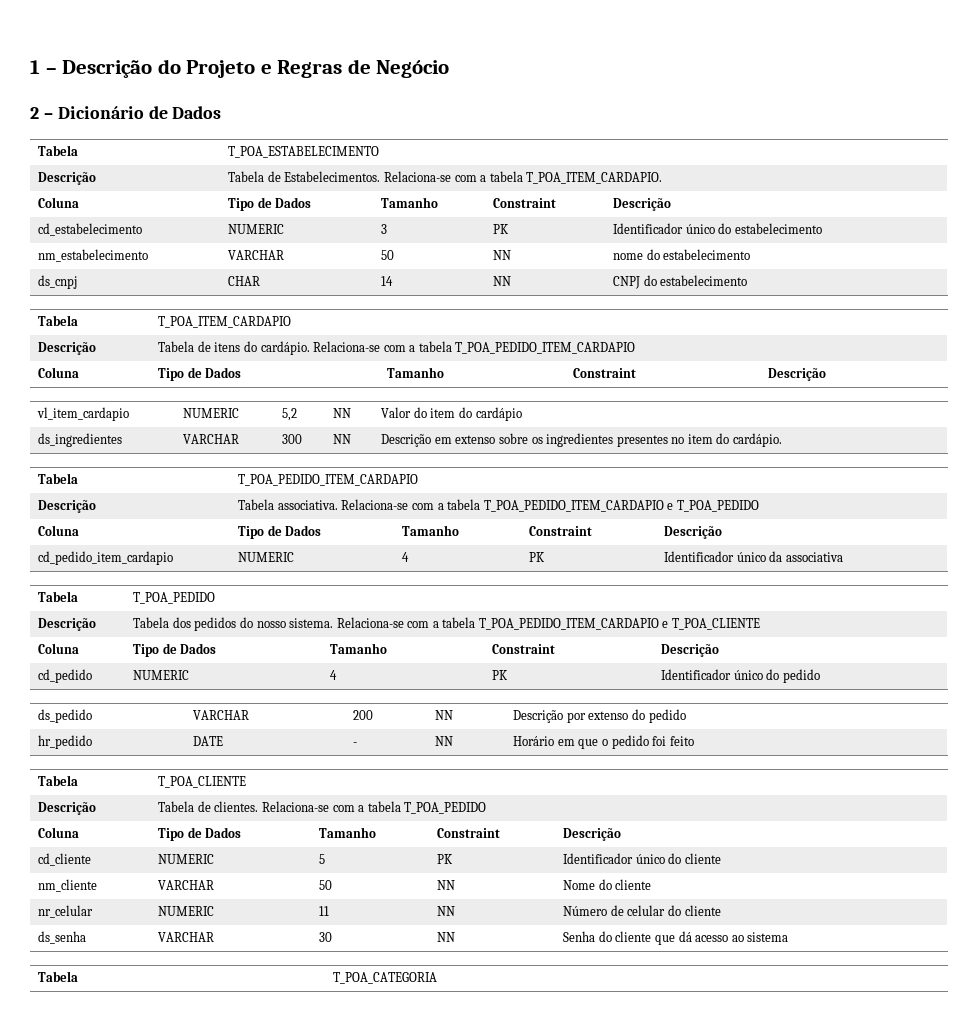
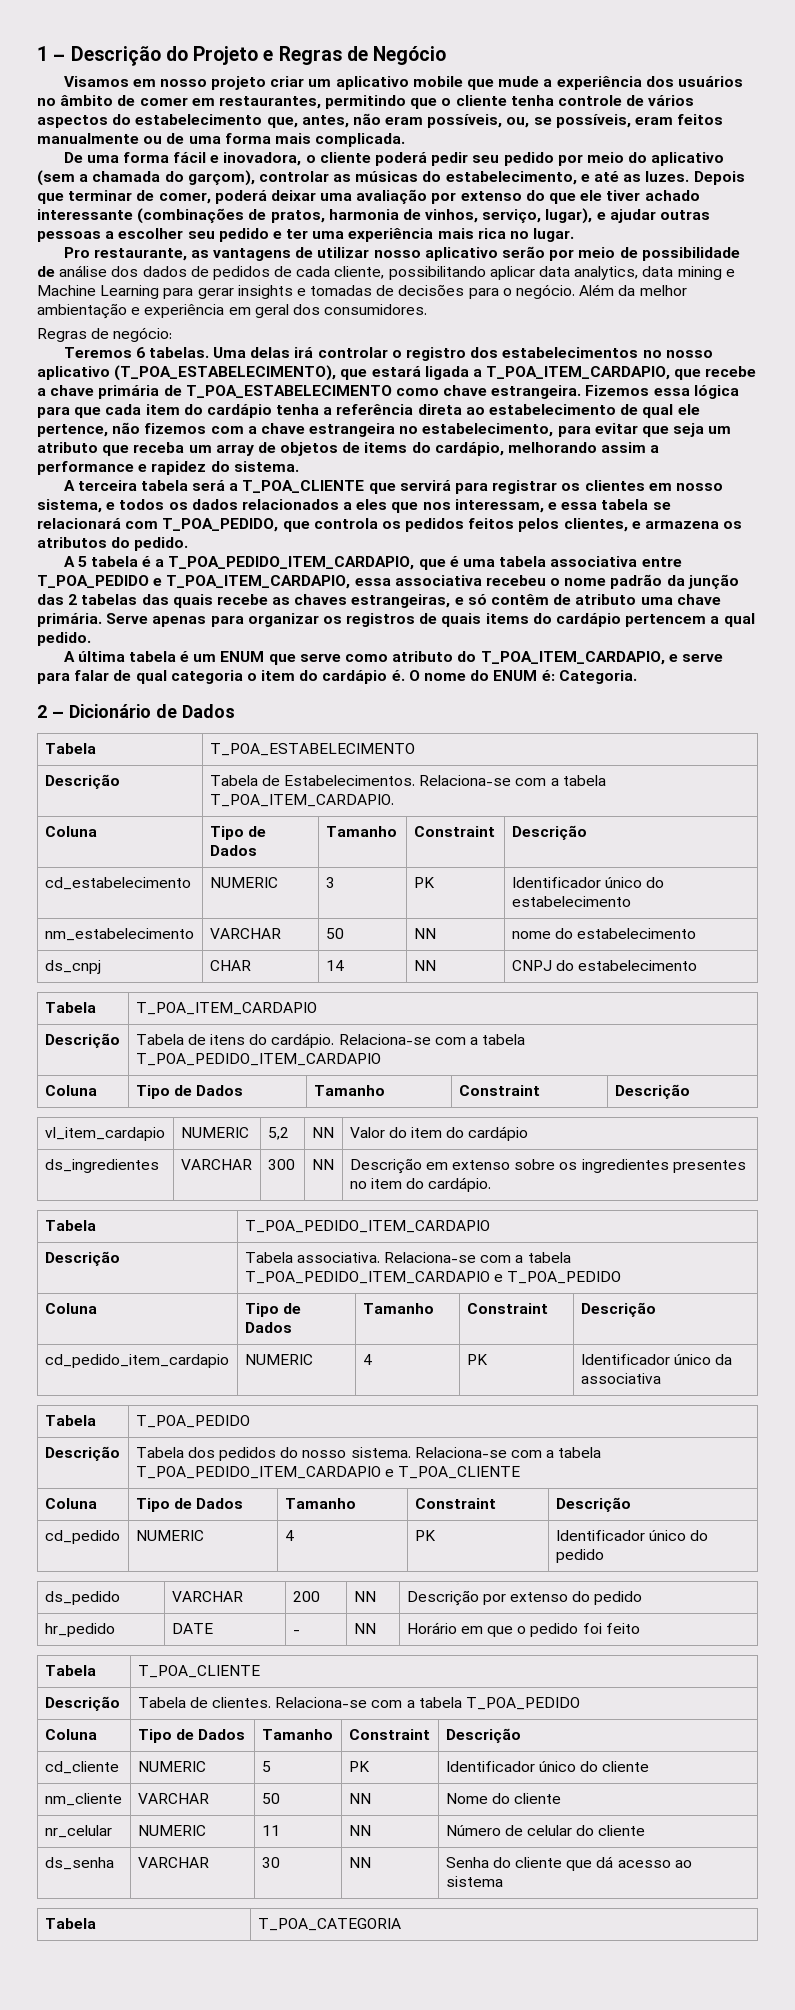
+ Visamos em nosso projeto criar um aplicativo mobile que mude a experiência dos usuários no âmbito de comer em restaurantes, permitindo que o cliente tenha controle de vários aspectos do estabelecimento que, antes, não eram possíveis, ou, se possíveis, eram feitos manualmente ou de uma forma mais complicada.
+ De uma forma fácil e inovadora, o cliente poderá pedir seu pedido por meio do aplicativo (sem a chamada do garçom), controlar as músicas do estabelecimento, e até as luzes. Depois que terminar de comer, poderá deixar uma avaliação por extenso do que ele tiver achado interessante (combinações de pratos, harmonia de vinhos, serviço, lugar), e ajudar outras pessoas a escolher seu pedido e ter uma experiência mais rica no lugar.
+ Pro restaurante, as vantagens de utilizar nosso aplicativo serão por meio de possibilidade de análise dos dados de pedidos de cada cliente, possibilitando aplicar data analytics, data mining e Machine Learning para gerar insights e tomadas de decisões para o negócio. Além da melhor ambientação e experiência em geral dos consumidores.
+ Regras de negócio:
+ Teremos 6 tabelas. Uma delas irá controlar o registro dos estabelecimentos no nosso aplicativo (T_POA_ESTABELECIMENTO), que estará ligada a T_POA_ITEM_CARDAPIO, que recebe a chave primária de T_POA_ESTABELECIMENTO como chave estrangeira. Fizemos essa lógica para que cada item do cardápio tenha a referência direta ao estabelecimento de qual ele pertence, não fizemos com a chave estrangeira no estabelecimento, para evitar que seja um atributo que receba um array de objetos de items do cardápio, melhorando assim a performance e rapidez do sistema.
+ A terceira tabela será a T_POA_CLIENTE que servirá para registrar os clientes em nosso sistema, e todos os dados relacionados a eles que nos interessam, e essa tabela se relacionará com T_POA_PEDIDO, que controla os pedidos feitos pelos clientes, e armazena os atributos do pedido.
+ A 5 tabela é a T_POA_PEDIDO_ITEM_CARDAPIO, que é uma tabela associativa entre T_POA_PEDIDO e T_POA_ITEM_CARDAPIO, essa associativa recebeu o nome padrão da junção das 2 tabelas das quais recebe as chaves estrangeiras, e só contêm de atributo uma chave primária. Serve apenas para organizar os registros de quais items do cardápio pertencem a qual pedido.
+ A última tabela é um ENUM que serve como atributo do T_POA_ITEM_CARDAPIO, e serve para falar de qual categoria o item do cardápio é. O nome do ENUM é: Categoria.

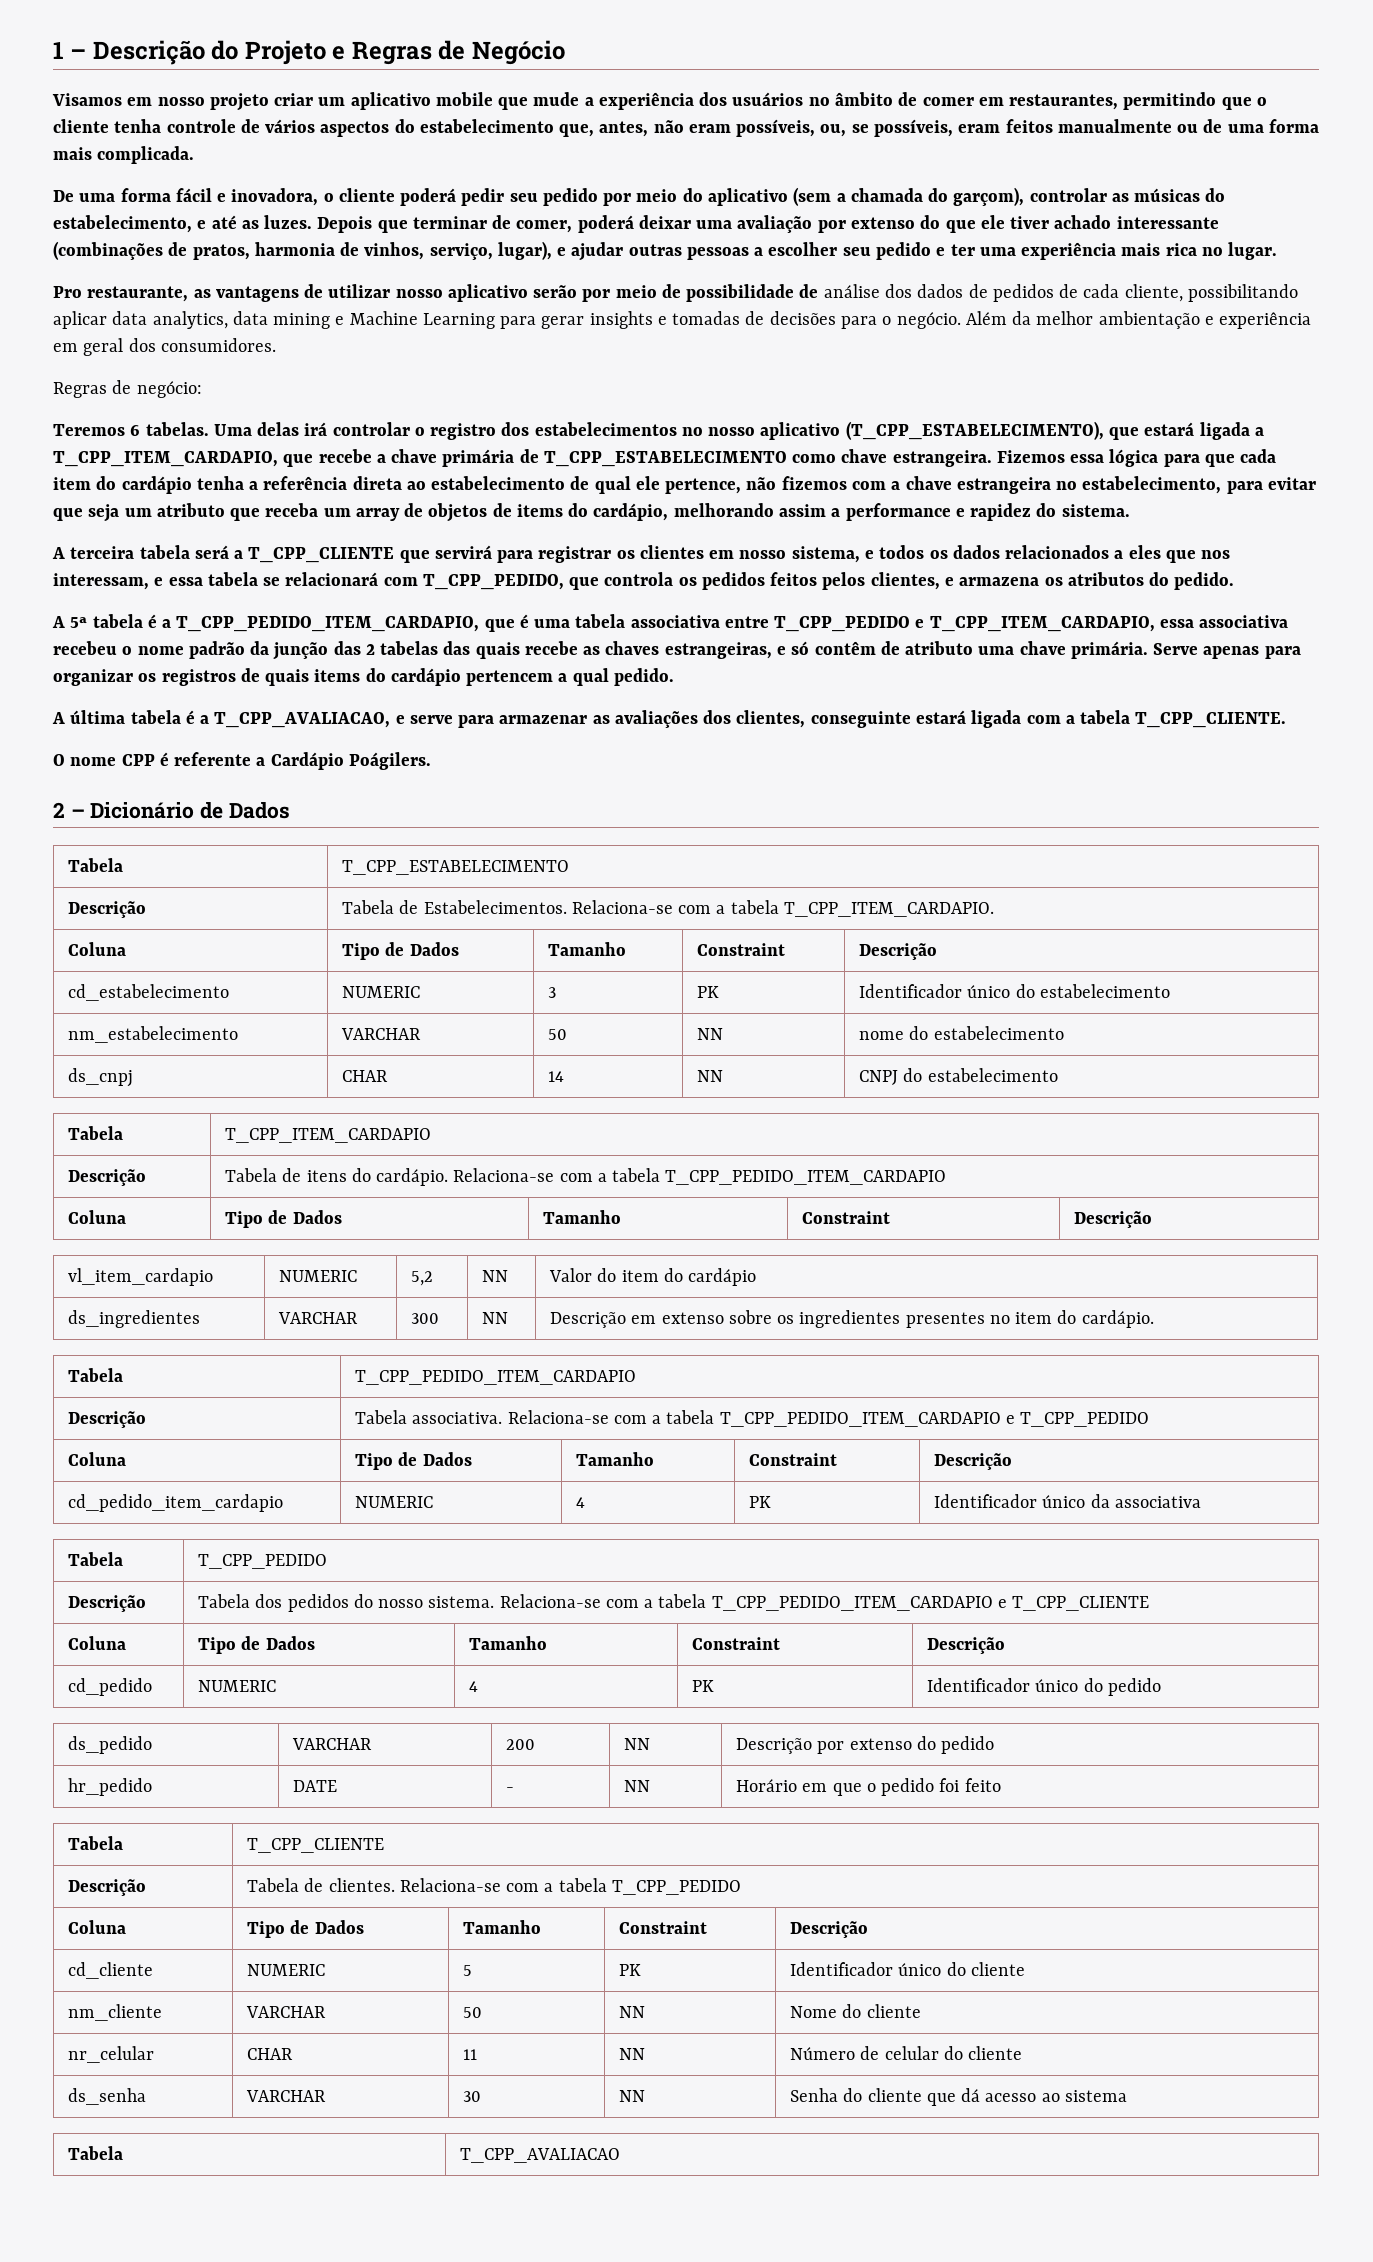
- Uma delas irá controlar o registro dos estabelecimentos no nosso aplicativo (T_POA_ESTABELECIMENTO), que estará ligada a T_POA_ITEM_CARDAPIO, que recebe a chave primária de T_POA_ESTABELECIMENTO como chave estrangeira.
+ Uma delas irá controlar o registro dos estabelecimentos no nosso aplicativo (T_CPP_ESTABELECIMENTO), que estará ligada a T_CPP_ITEM_CARDAPIO, que recebe a chave primária de T_CPP_ESTABELECIMENTO como chave estrangeira.
- A terceira tabela será a T_POA_CLIENTE que servirá para registrar os clientes em nosso sistema, e todos os dados relacionados a eles que nos interessam, e essa tabela se relacionará com T_POA_PEDIDO, que controla os pedidos feitos pelos clientes, e armazena os atributos do pedido.
+ A terceira tabela será a T_CPP_CLIENTE que servirá para registrar os clientes em nosso sistema, e todos os dados relacionados a eles que nos interessam, e essa tabela se relacionará com T_CPP_PEDIDO, que controla os pedidos feitos pelos clientes, e armazena os atributos do pedido.
- A 5 tabela é a T_POA_PEDIDO_ITEM_CARDAPIO, que é uma tabela associativa entre T_POA_PEDIDO e T_POA_ITEM_CARDAPIO, essa associativa recebeu o nome padrão da junção das 2 tabelas das quais recebe as chaves estrangeiras, e só contêm de atributo uma chave primária.
+ A 5ª tabela é a T_CPP_PEDIDO_ITEM_CARDAPIO, que é uma tabela associativa entre T_CPP_PEDIDO e T_CPP_ITEM_CARDAPIO, essa associativa recebeu o nome padrão da junção das 2 tabelas das quais recebe as chaves estrangeiras, e só contêm de atributo uma chave primária.
- A última tabela é um ENUM que serve como atributo do T_POA_ITEM_CARDAPIO, e serve para falar de qual categoria o item do cardápio é. O nome do ENUM é: Categoria.
+ A última tabela é a T_CPP_AVALIACAO, e serve para armazenar as avaliações dos clientes, conseguinte estará ligada com a tabela T_CPP_CLIENTE.
+ O nome CPP é referente a Cardápio Poágilers.
- Tabela | T_POA_ESTABELECIMENTO
+ Tabela | T_CPP_ESTABELECIMENTO
- Descrição | Tabela de Estabelecimentos. Relaciona-se com a tabela T_POA_ITEM_CARDAPIO.
+ Descrição | Tabela de Estabelecimentos. Relaciona-se com a tabela T_CPP_ITEM_CARDAPIO.
- Tabela | T_POA_ITEM_CARDAPIO
+ Tabela | T_CPP_ITEM_CARDAPIO
- Descrição | Tabela de itens do cardápio. Relaciona-se com a tabela T_POA_PEDIDO_ITEM_CARDAPIO
+ Descrição | Tabela de itens do cardápio. Relaciona-se com a tabela T_CPP_PEDIDO_ITEM_CARDAPIO
- Tabela | T_POA_PEDIDO_ITEM_CARDAPIO
+ Tabela | T_CPP_PEDIDO_ITEM_CARDAPIO
- Descrição | Tabela associativa. Relaciona-se com a tabela T_POA_PEDIDO_ITEM_CARDAPIO e T_POA_PEDIDO
+ Descrição | Tabela associativa. Relaciona-se com a tabela T_CPP_PEDIDO_ITEM_CARDAPIO e T_CPP_PEDIDO
- Tabela | T_POA_PEDIDO
+ Tabela | T_CPP_PEDIDO
- Descrição | Tabela dos pedidos do nosso sistema. Relaciona-se com a tabela T_POA_PEDIDO_ITEM_CARDAPIO e T_POA_CLIENTE
+ Descrição | Tabela dos pedidos do nosso sistema. Relaciona-se com a tabela T_CPP_PEDIDO_ITEM_CARDAPIO e T_CPP_CLIENTE
- Tabela | T_POA_CLIENTE
+ Tabela | T_CPP_CLIENTE
- Descrição | Tabela de clientes. Relaciona-se com a tabela T_POA_PEDIDO
+ Descrição | Tabela de clientes. Relaciona-se com a tabela T_CPP_PEDIDO
- nr_celular | NUMERIC | 11 | NN | Número de celular do cliente
+ nr_celular | CHAR | 11 | NN | Número de celular do cliente
- Tabela | T_POA_CATEGORIA
+ Tabela | T_CPP_AVALIACAO

